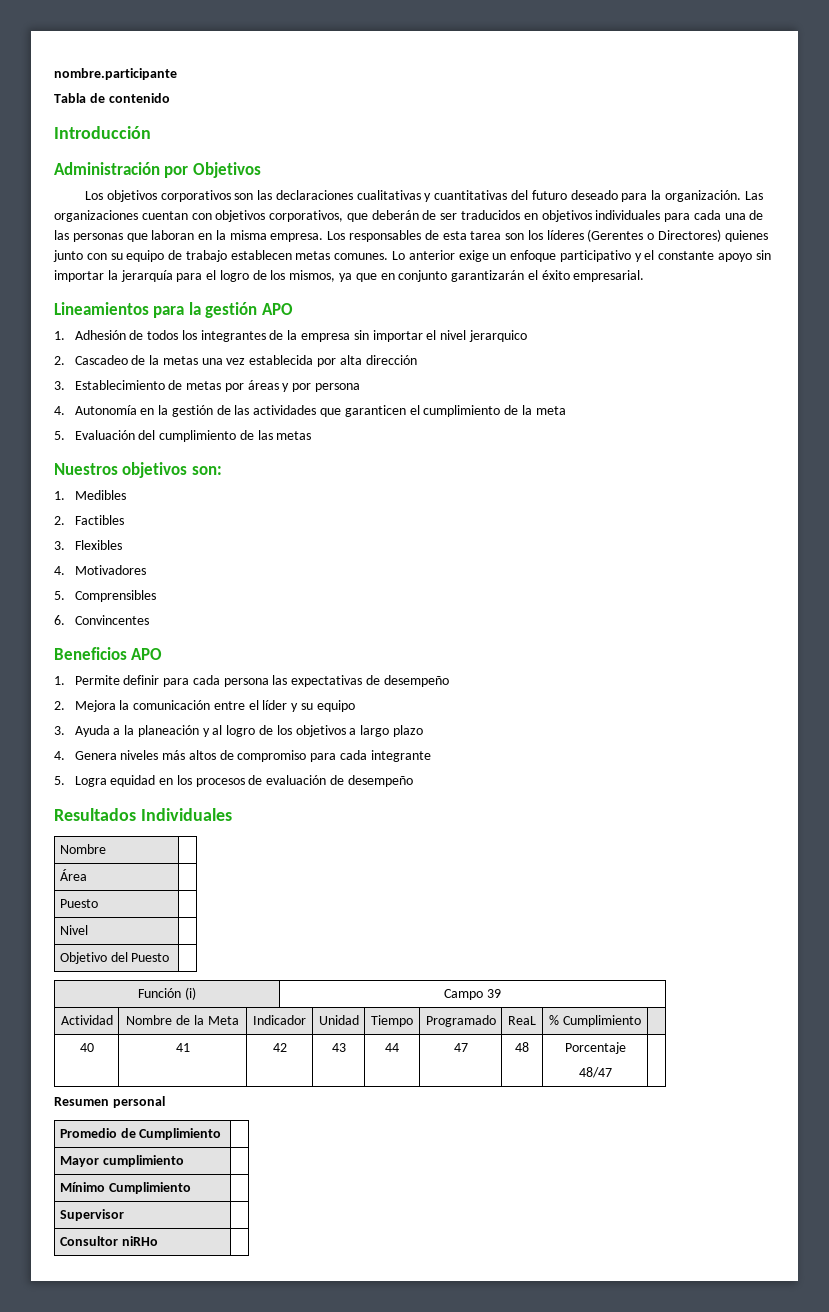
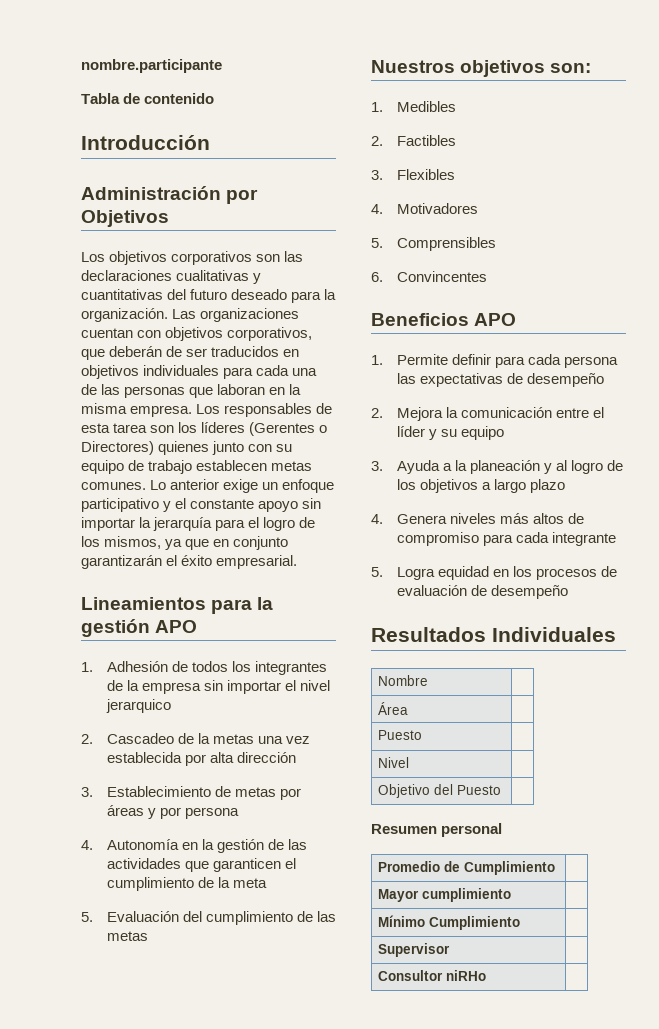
- Función (i) | Campo 39
- Actividad | Nombre de la Meta | Indicador | Unidad | Tiempo | Programado | ReaL | % Cumplimiento |
- 40 | 41 | 42 | 43 | 44 | 47 | 48 | Porcentaje
- 48/47 |

